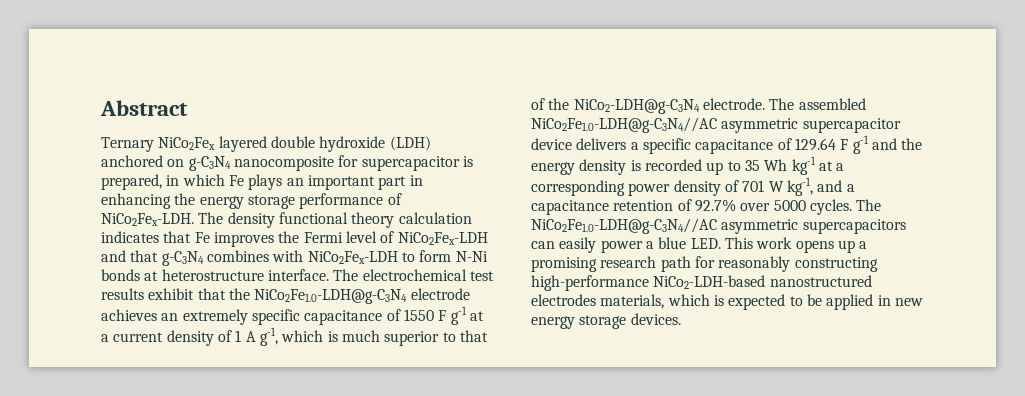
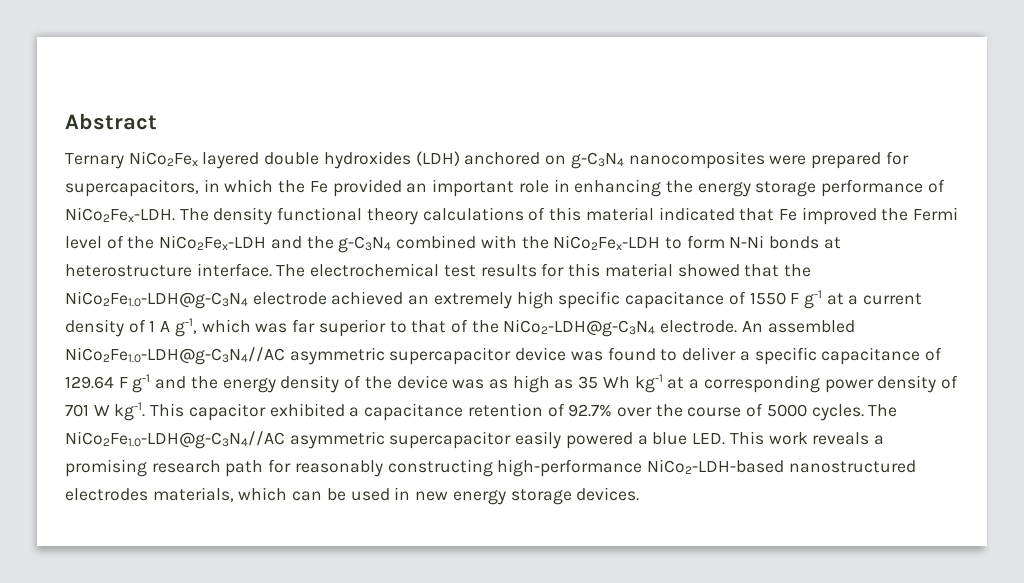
- Ternary NiCo2Fex layered double hydroxide (LDH) anchored on g-C3N4 nanocomposite for supercapacitor is prepared, in which Fe plays an important part in enhancing the energy storage performance of NiCo2Fex-LDH.
+ Ternary NiCo2Fex layered double hydroxides (LDH) anchored on g-C3N4 nanocomposites were prepared for supercapacitors, in which the Fe provided an important role in enhancing the energy storage performance of NiCo2Fex-LDH.
- The density functional theory calculation indicates that Fe improves the Fermi level of NiCo2Fex-LDH and that g-C3N4 combines with NiCo2Fex-LDH to form N-Ni bonds at heterostructure interface.
+ The density functional theory calculations of this material indicated that Fe improved the Fermi level of the NiCo2Fex-LDH and the g-C3N4 combined with the NiCo2Fex-LDH to form N-Ni bonds at heterostructure interface.
- The electrochemical test results exhibit that the NiCo2Fe1.0-LDH@g-C3N4 electrode achieves an extremely specific capacitance of 1550 F g-1 at a current density of 1 A g-1, which is much superior to that of the NiCo2-LDH@g-C3N4 electrode.
+ The electrochemical test results for this material showed that the NiCo2Fe1.0-LDH@g-C3N4 electrode achieved an extremely high specific capacitance of 1550 F g-1 at a current density of 1 A g-1, which was far superior to that of the NiCo2-LDH@g-C3N4 electrode.
- The assembled NiCo2Fe1.0-LDH@g-C3N4//AC asymmetric supercapacitor device delivers a specific capacitance of 129.64 F g-1 and the energy density is recorded up to 35 Wh kg-1 at a corresponding power density of 701 W kg-1, and a capacitance retention of 92.7% over 5000 cycles.
+ An assembled NiCo2Fe1.0-LDH@g-C3N4//AC asymmetric supercapacitor device was found to deliver a specific capacitance of 129.64 F g-1 and the energy density of the device was as high as 35 Wh kg-1 at a corresponding power density of 701 W kg-1. This capacitor exhibited a capacitance retention of 92.7% over the course of 5000 cycles.
- The NiCo2Fe1.0-LDH@g-C3N4//AC asymmetric supercapacitors can easily power a blue LED. This work opens up a promising research path for reasonably constructing high-performance NiCo2-LDH-based nanostructured electrodes materials, which is expected to be applied in new energy storage devices.
+ The NiCo2Fe1.0-LDH@g-C3N4//AC asymmetric supercapacitor easily powered a blue LED. This work reveals a promising research path for reasonably constructing high-performance NiCo2-LDH-based nanostructured electrodes materials, which can be used in new energy storage devices.

